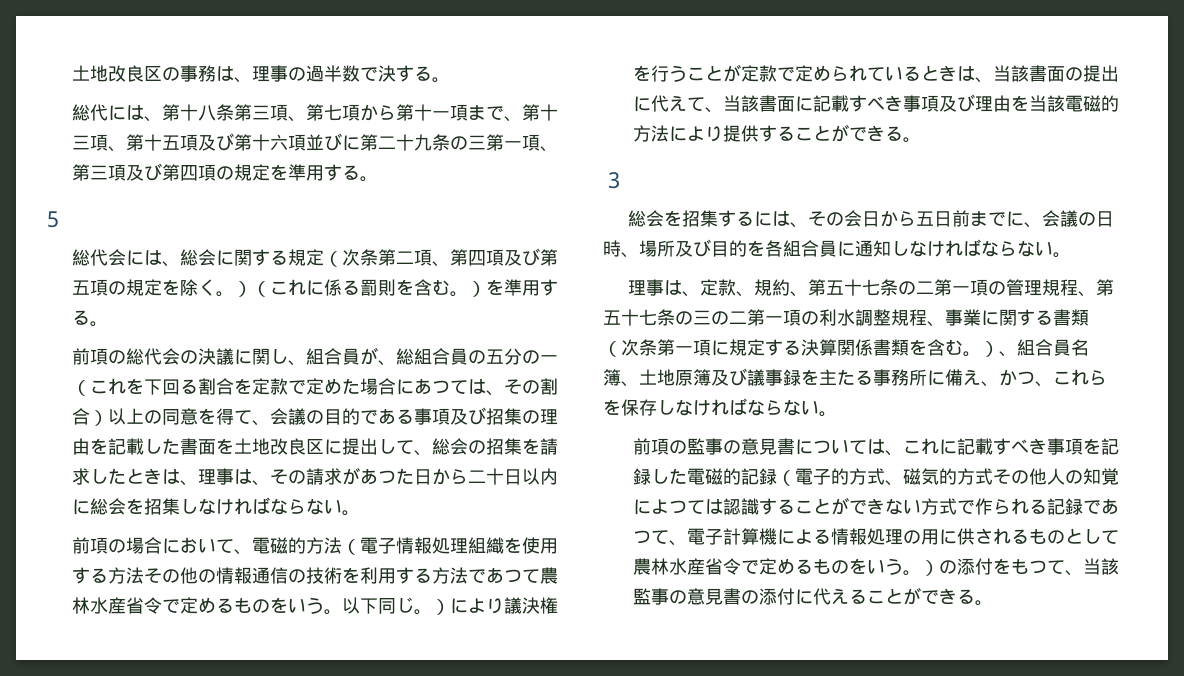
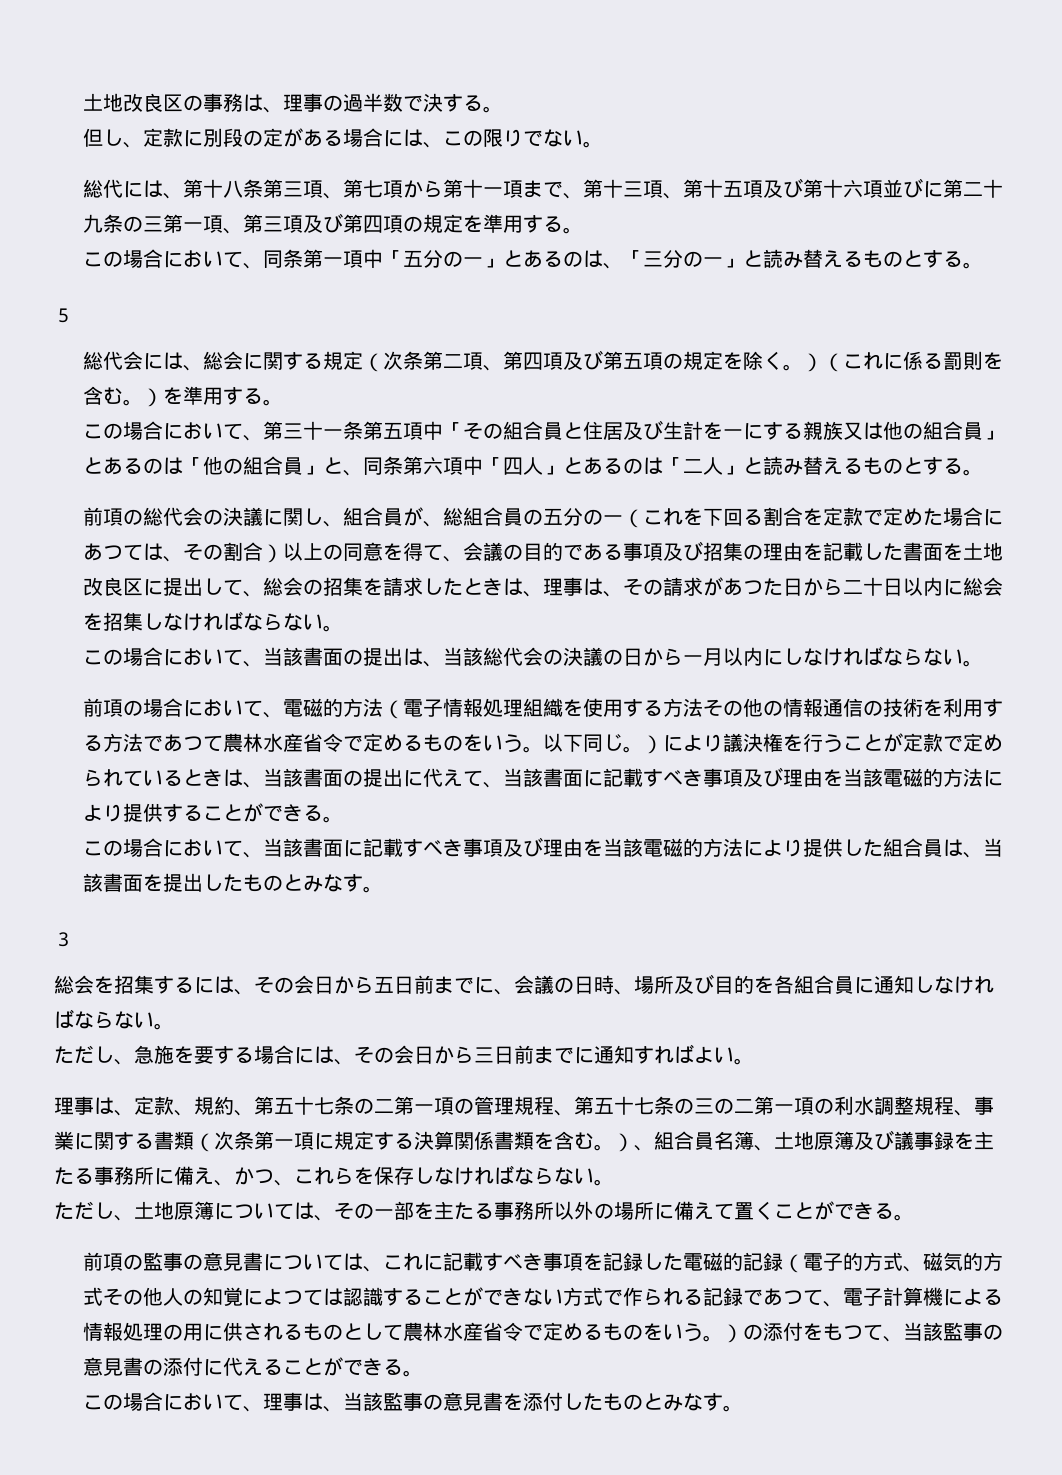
+ 但し、定款に別段の定がある場合には、この限りでない。
+ この場合において、同条第一項中「五分の一」とあるのは、「三分の一」と読み替えるものとする。
+ この場合において、第三十一条第五項中「その組合員と住居及び生計を一にする親族又は他の組合員」とあるのは「他の組合員」と、同条第六項中「四人」とあるのは「二人」と読み替えるものとする。
+ この場合において、当該書面の提出は、当該総代会の決議の日から一月以内にしなければならない。
+ この場合において、当該書面に記載すべき事項及び理由を当該電磁的方法により提供した組合員は、当該書面を提出したものとみなす。
+ ただし、急施を要する場合には、その会日から三日前までに通知すればよい。
+ ただし、土地原簿については、その一部を主たる事務所以外の場所に備えて置くことができる。
+ この場合において、理事は、当該監事の意見書を添付したものとみなす。

